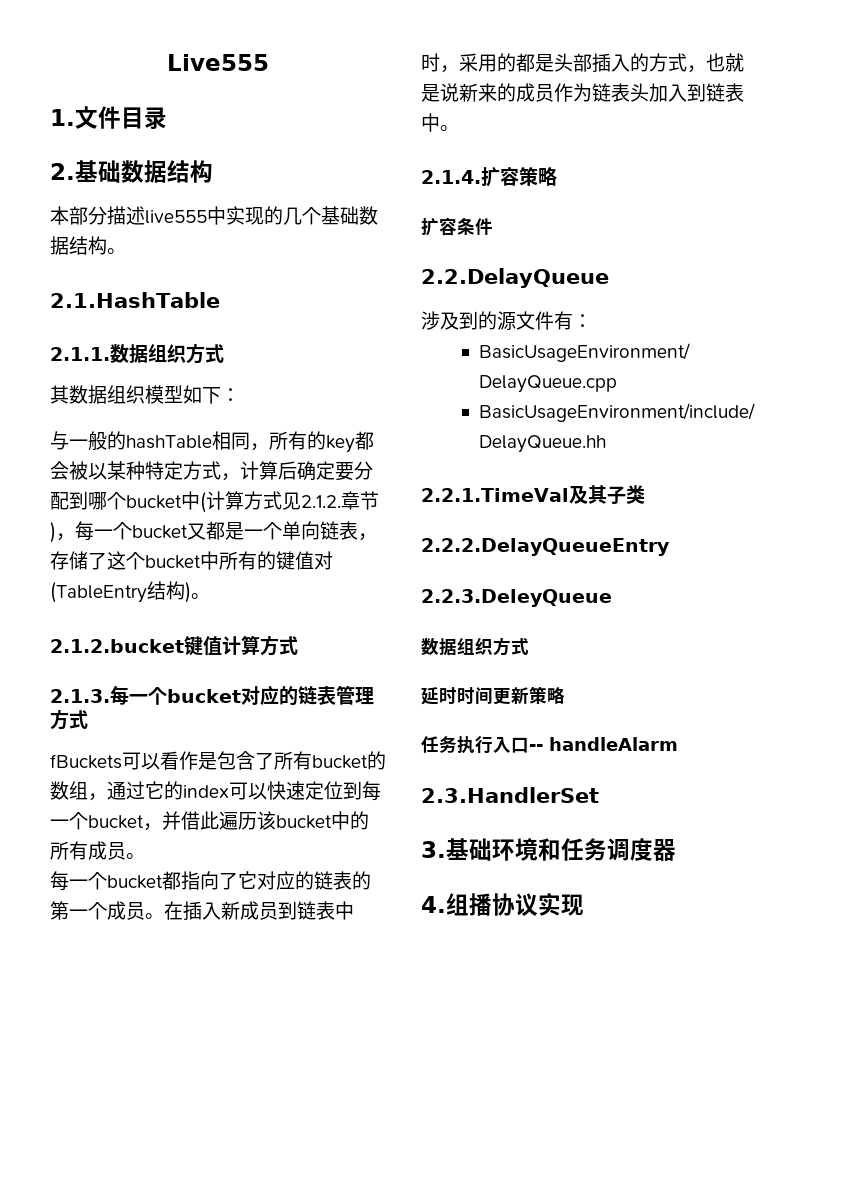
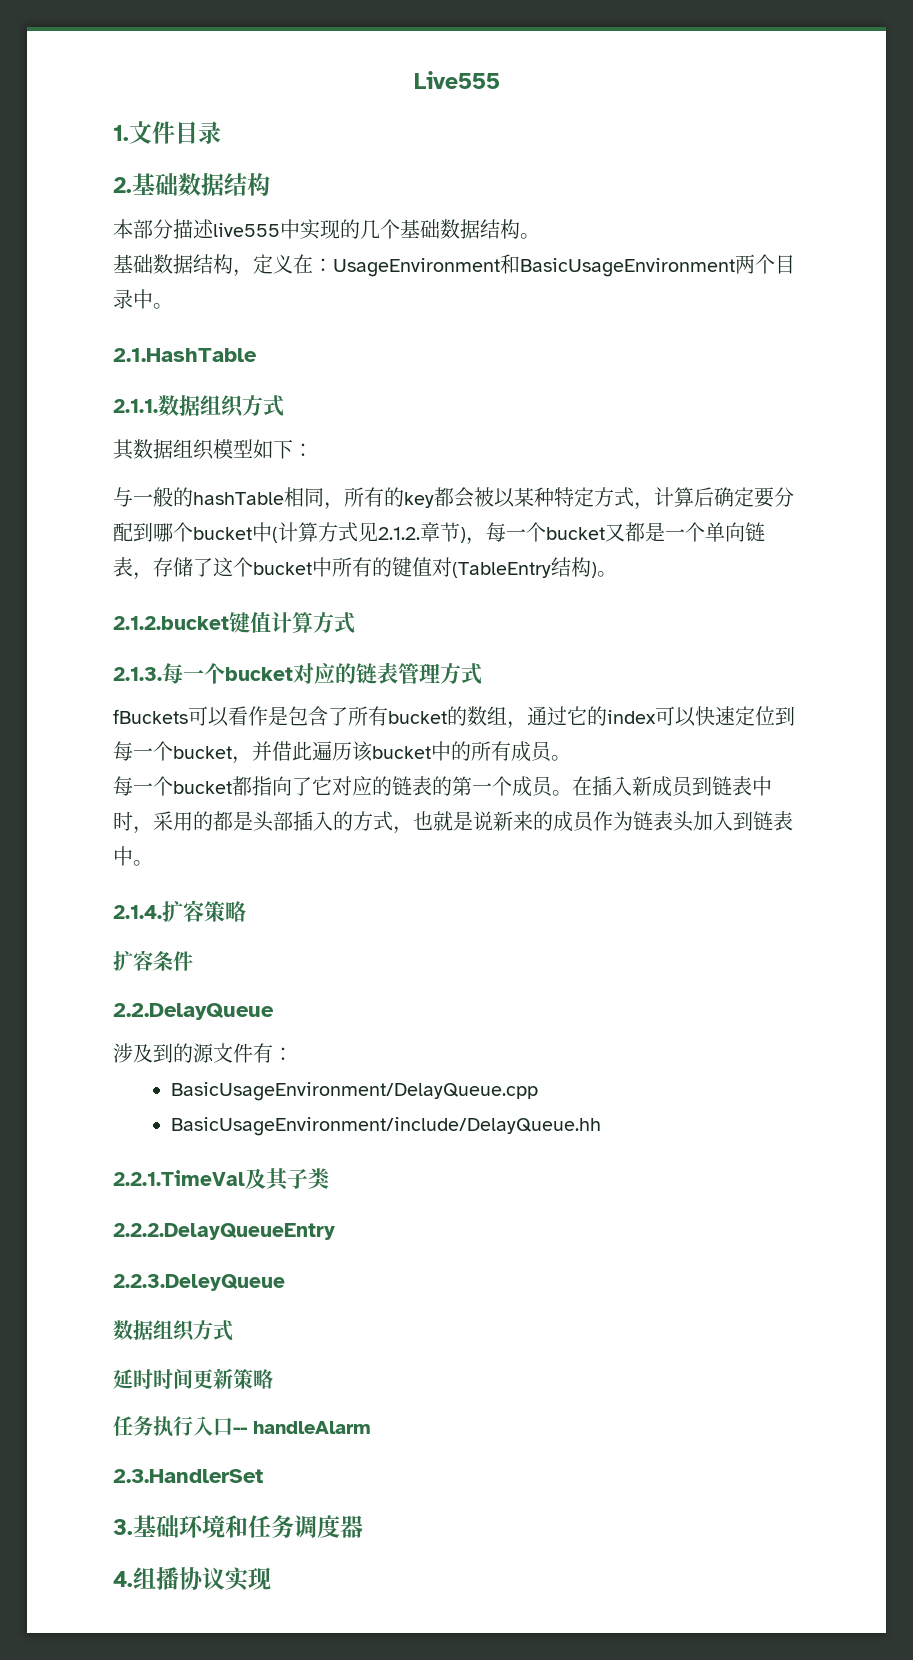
+ 基础数据结构，定义在：UsageEnvironment和BasicUsageEnvironment两个目录中。

